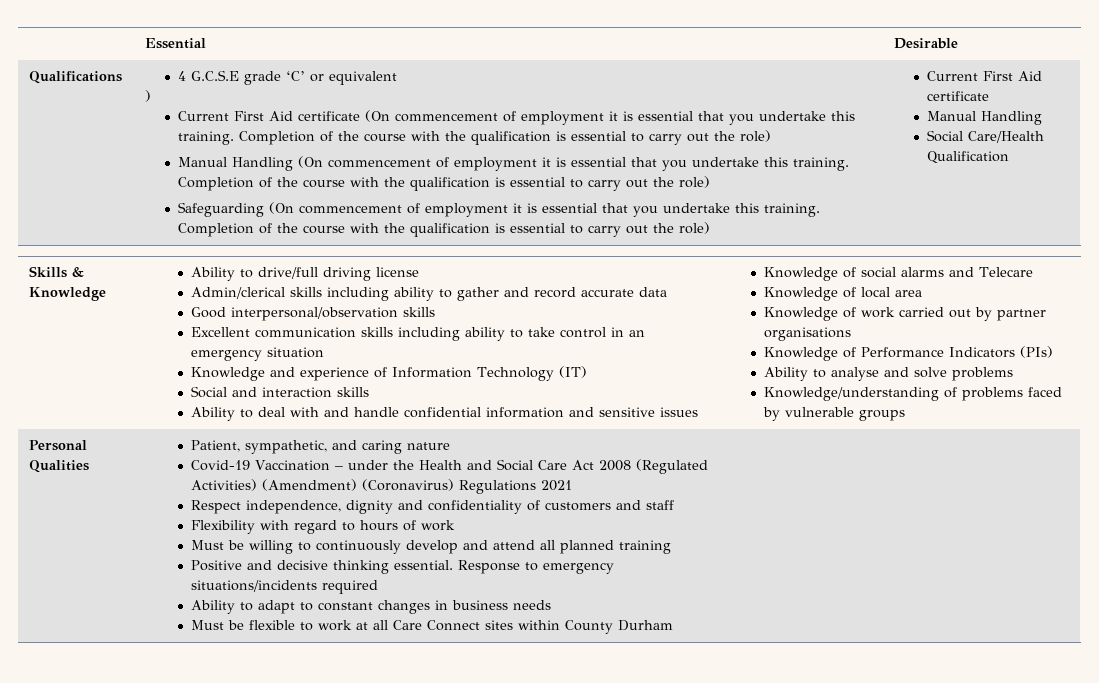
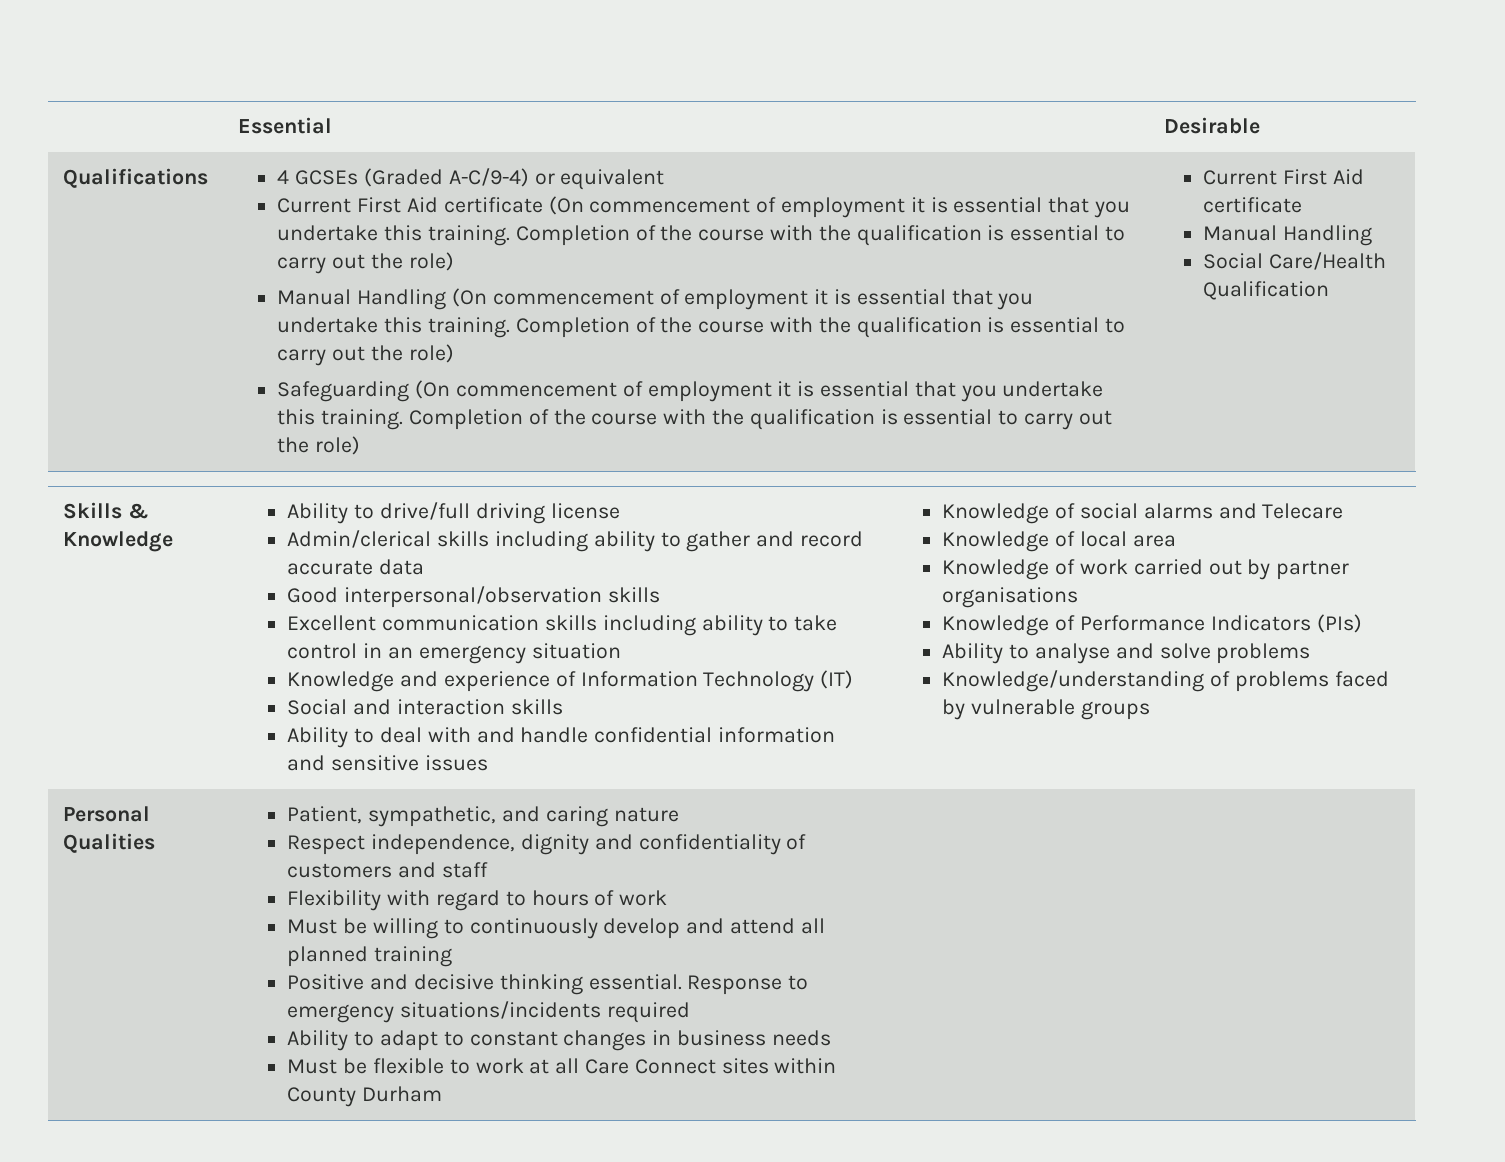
- 4 G.C.S.E grade ‘C’ or equivalent
+ 4 GCSEs (Graded A-C/9-4) or equivalent
- )
- Covid-19 Vaccination – under the Health and Social Care Act 2008 (Regulated Activities) (Amendment) (Coronavirus) Regulations 2021

